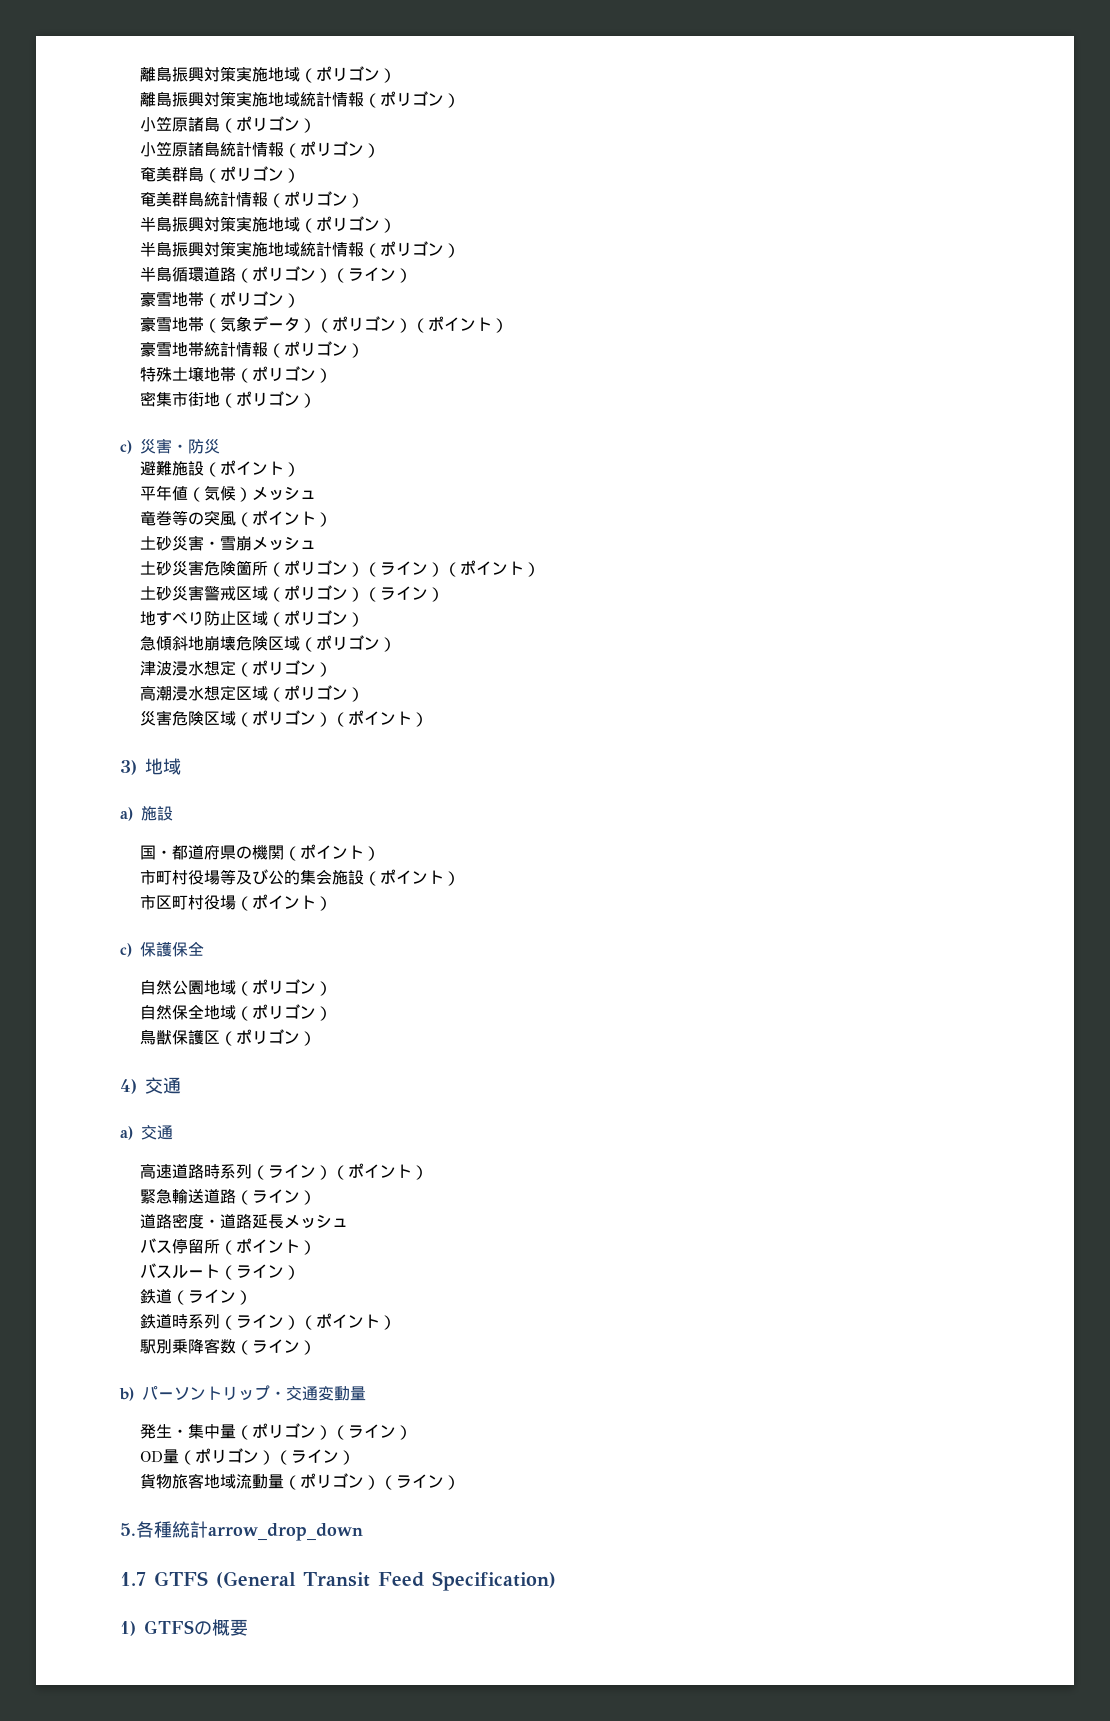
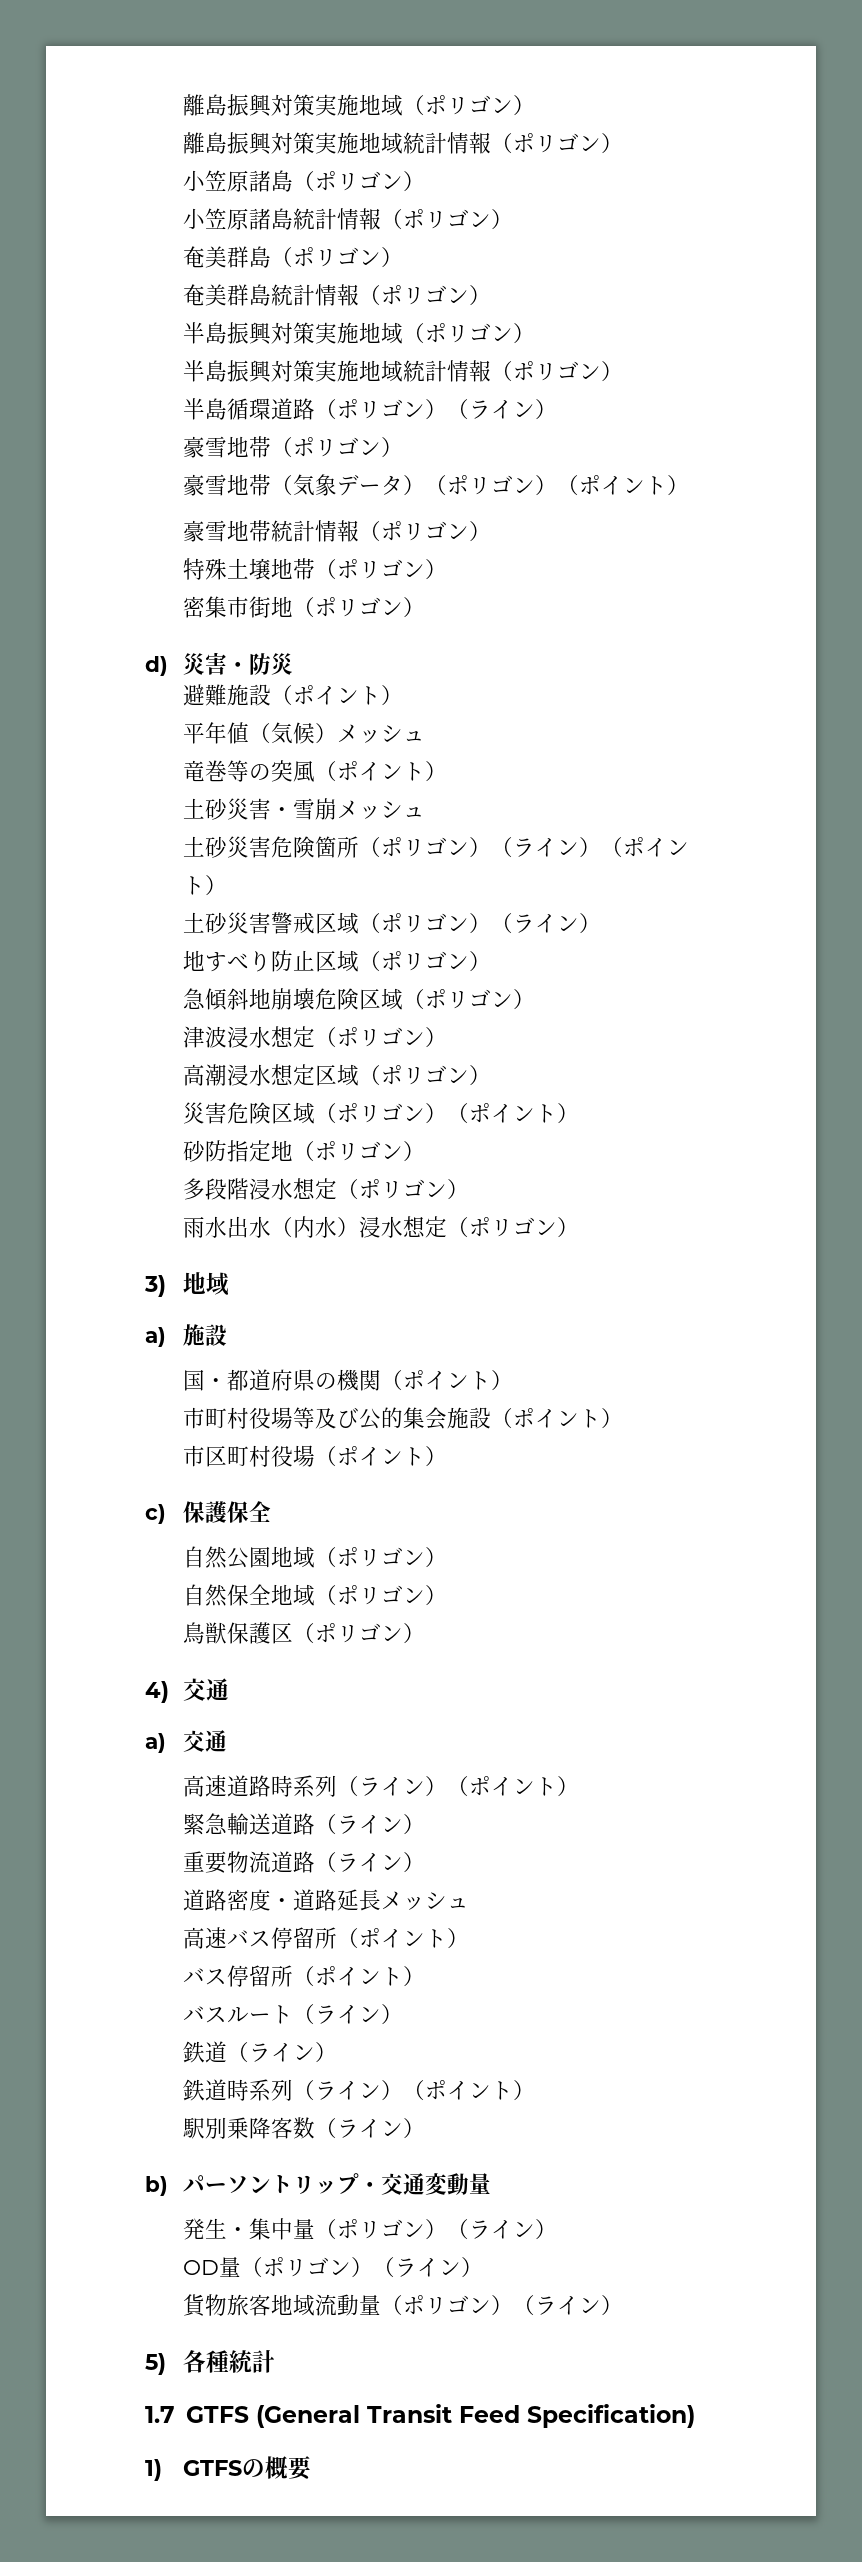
- c)災害・防災
+ d)災害・防災
+ 砂防指定地（ポリゴン）
+ 多段階浸水想定（ポリゴン）
+ 雨水出水（内水）浸水想定（ポリゴン）
+ 重要物流道路（ライン）
+ 高速バス停留所（ポイント）
- 5.各種統計arrow_drop_down
+ 5)各種統計

